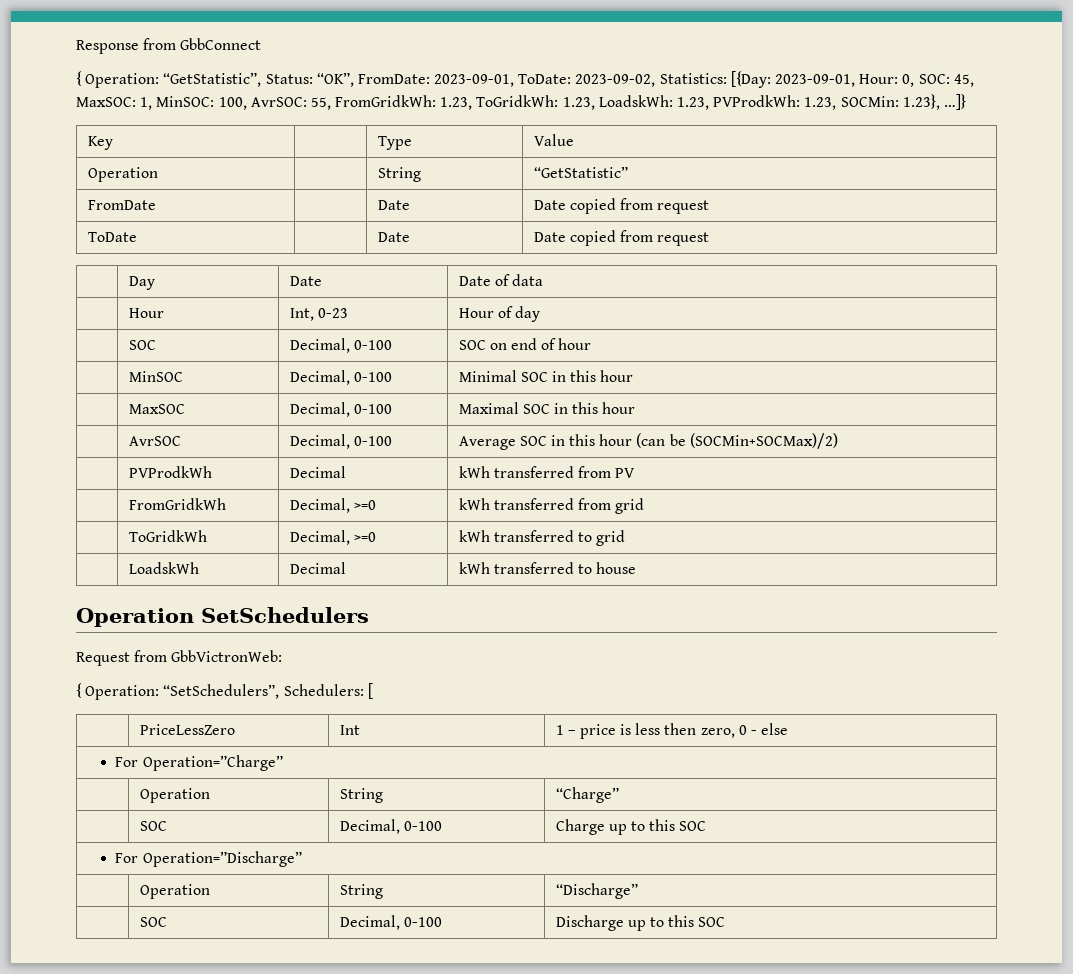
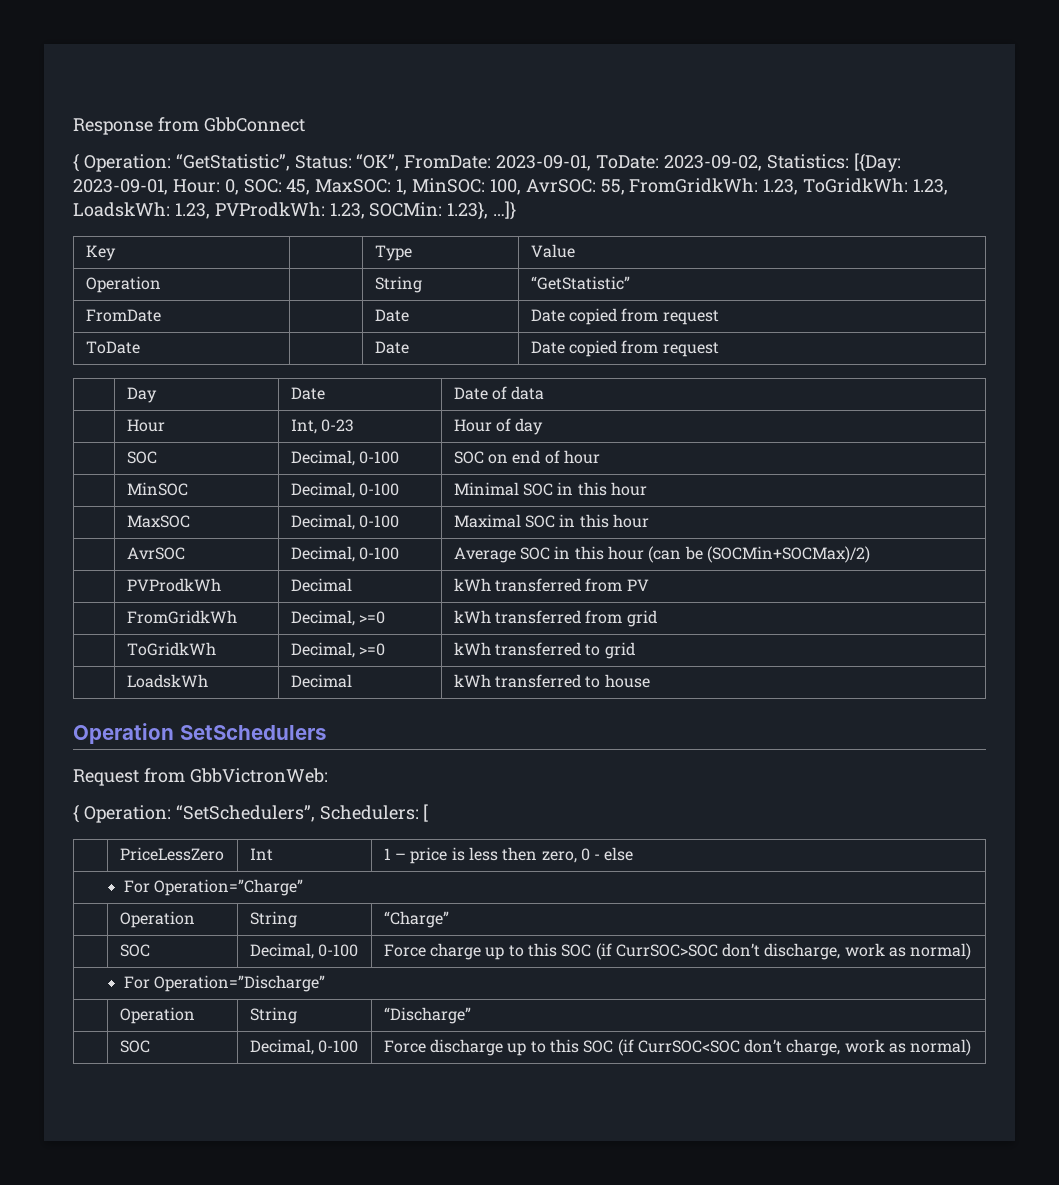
- | SOC | Decimal, 0-100 | Charge up to this SOC
+ | SOC | Decimal, 0-100 | Force charge up to this SOC (if CurrSOC>SOC don’t discharge, work as normal)
- | SOC | Decimal, 0-100 | Discharge up to this SOC
+ | SOC | Decimal, 0-100 | Force discharge up to this SOC (if CurrSOC<SOC don’t charge, work as normal)

